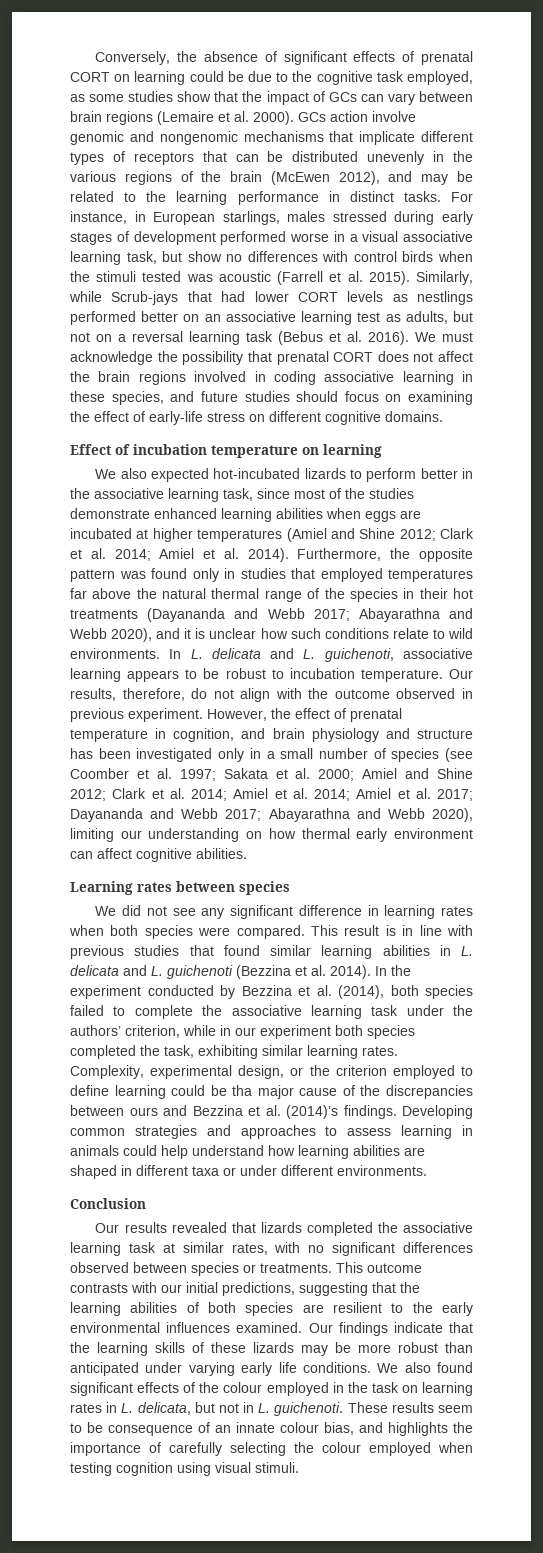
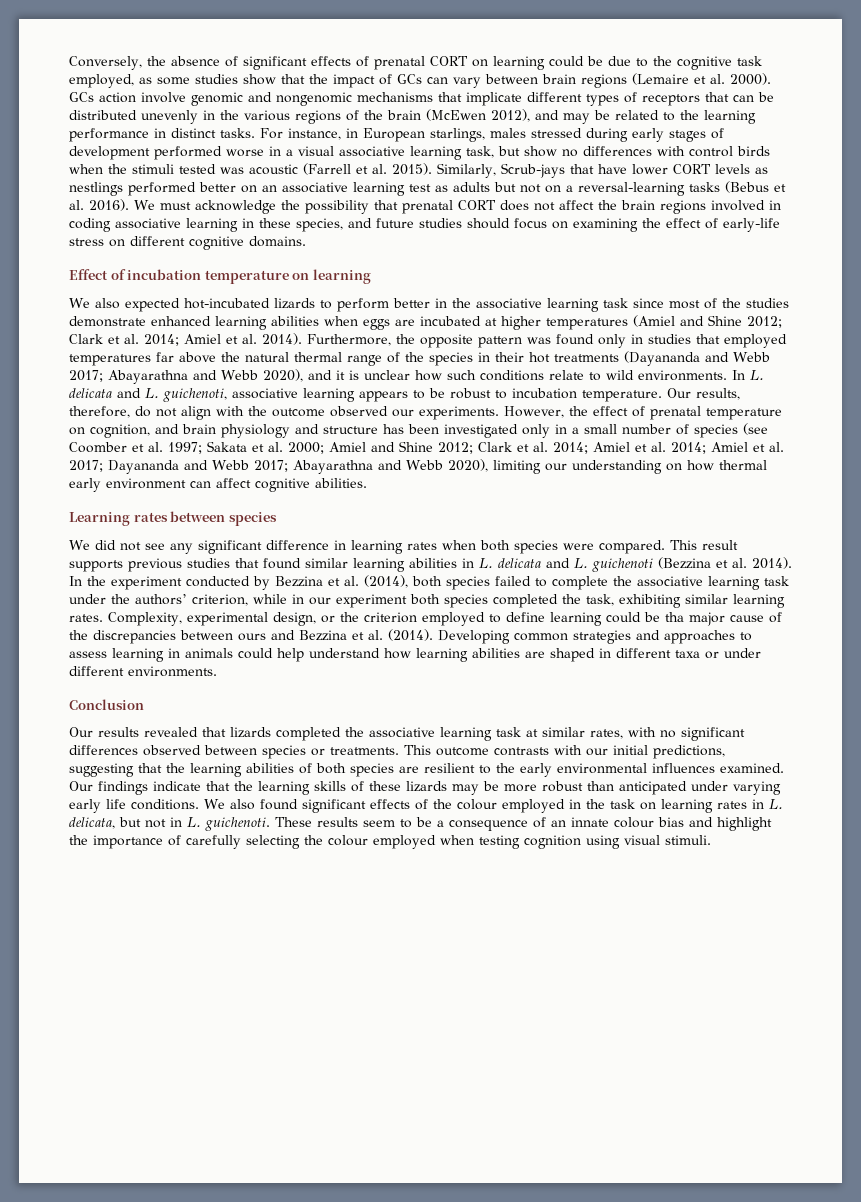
- Similarly, while Scrub-jays that had lower CORT levels as nestlings performed better on an associative learning test as adults, but not on a reversal learning task (Bebus et al. 2016).
+ Similarly, Scrub-jays that have lower CORT levels as nestlings performed better on an associative learning test as adults but not on a reversal-learning tasks (Bebus et al. 2016).
- We also expected hot-incubated lizards to perform better in the associative learning task, since most of the studies demonstrate enhanced learning abilities when eggs are incubated at higher temperatures (Amiel and Shine 2012; Clark et al. 2014; Amiel et al. 2014).
+ We also expected hot-incubated lizards to perform better in the associative learning task since most of the studies demonstrate enhanced learning abilities when eggs are incubated at higher temperatures (Amiel and Shine 2012; Clark et al. 2014; Amiel et al. 2014).
- Our results, therefore, do not align with the outcome observed in previous experiment.
+ Our results, therefore, do not align with the outcome observed our experiments.
- However, the effect of prenatal temperature in cognition, and brain physiology and structure has been investigated only in a small number of species (see Coomber et al. 1997;
+ However, the effect of prenatal temperature on cognition, and brain physiology and structure has been investigated only in a small number of species (see Coomber et al. 1997;
- This result is in line with previous studies that found similar learning abilities in L. delicata and L. guichenoti (Bezzina et al. 2014).
+ This result supports previous studies that found similar learning abilities in L. delicata and L. guichenoti (Bezzina et al. 2014).
- Complexity, experimental design, or the criterion employed to define learning could be tha major cause of the discrepancies between ours and Bezzina et al. (2014)’s findings.
+ Complexity, experimental design, or the criterion employed to define learning could be tha major cause of the discrepancies between ours and Bezzina et al. (2014).
- These results seem to be consequence of an innate colour bias, and highlights the importance of carefully selecting the colour employed when testing cognition using visual stimuli.
+ These results seem to be a consequence of an innate colour bias and highlight the importance of carefully selecting the colour employed when testing cognition using visual stimuli.

